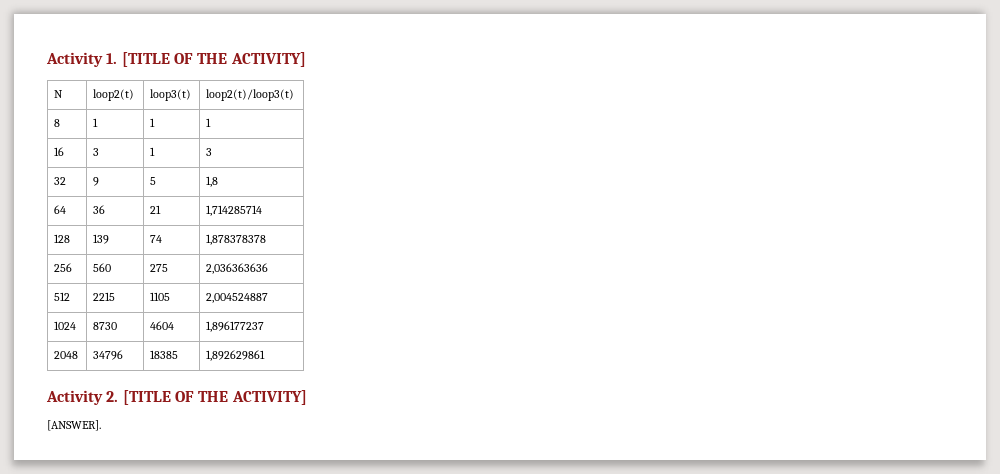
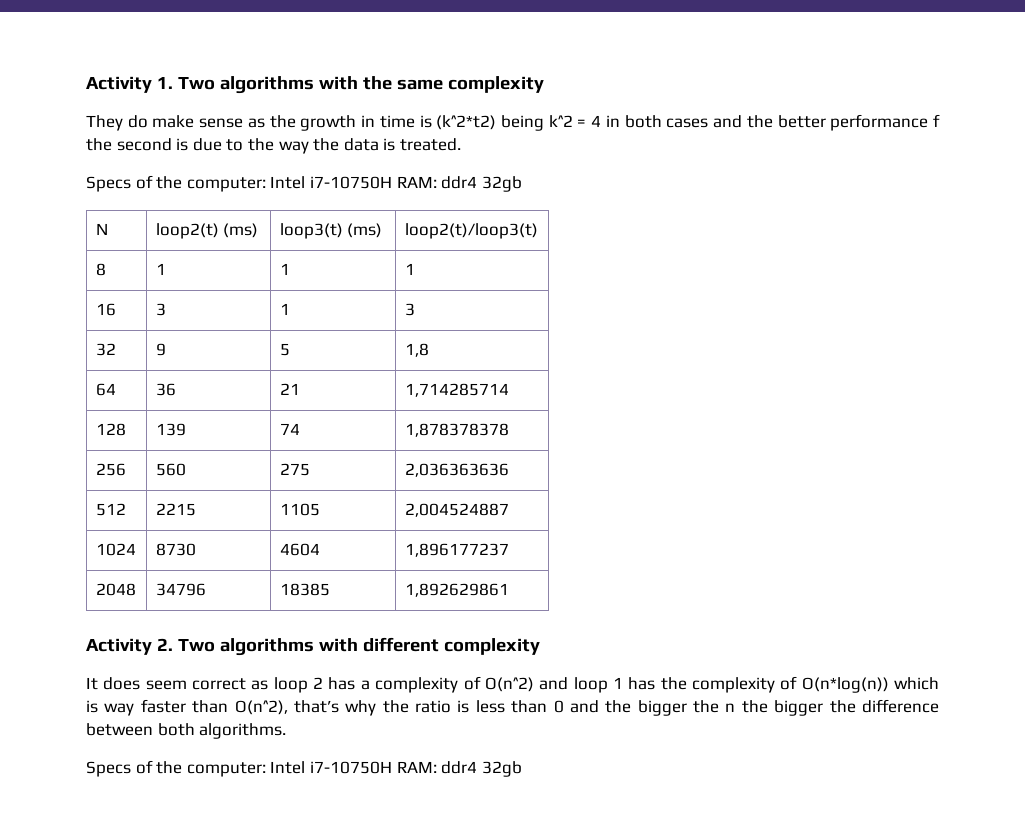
- Activity 1. [TITLE OF THE ACTIVITY]
+ Activity 1. Two algorithms with the same complexity
+ They do make sense as the growth in time is (k^2*t2) being k^2 = 4 in both cases and the better performance f the second is due to the way the data is treated.
+ Specs of the computer: Intel i7-10750H RAM: ddr4 32gb
- N | loop2(t) | loop3(t) | loop2(t)/loop3(t)
+ N | loop2(t) (ms) | loop3(t) (ms) | loop2(t)/loop3(t)
- Activity 2. [TITLE OF THE ACTIVITY]
- [ANSWER].
+ Activity 2. Two algorithms with different complexity
+ It does seem correct as loop 2 has a complexity of O(n^2) and loop 1 has the complexity of O(n*log(n)) which is way faster than O(n^2), that’s why the ratio is less than 0 and the bigger the n the bigger the difference between both algorithms.
+ Specs of the computer: Intel i7-10750H RAM: ddr4 32gb

